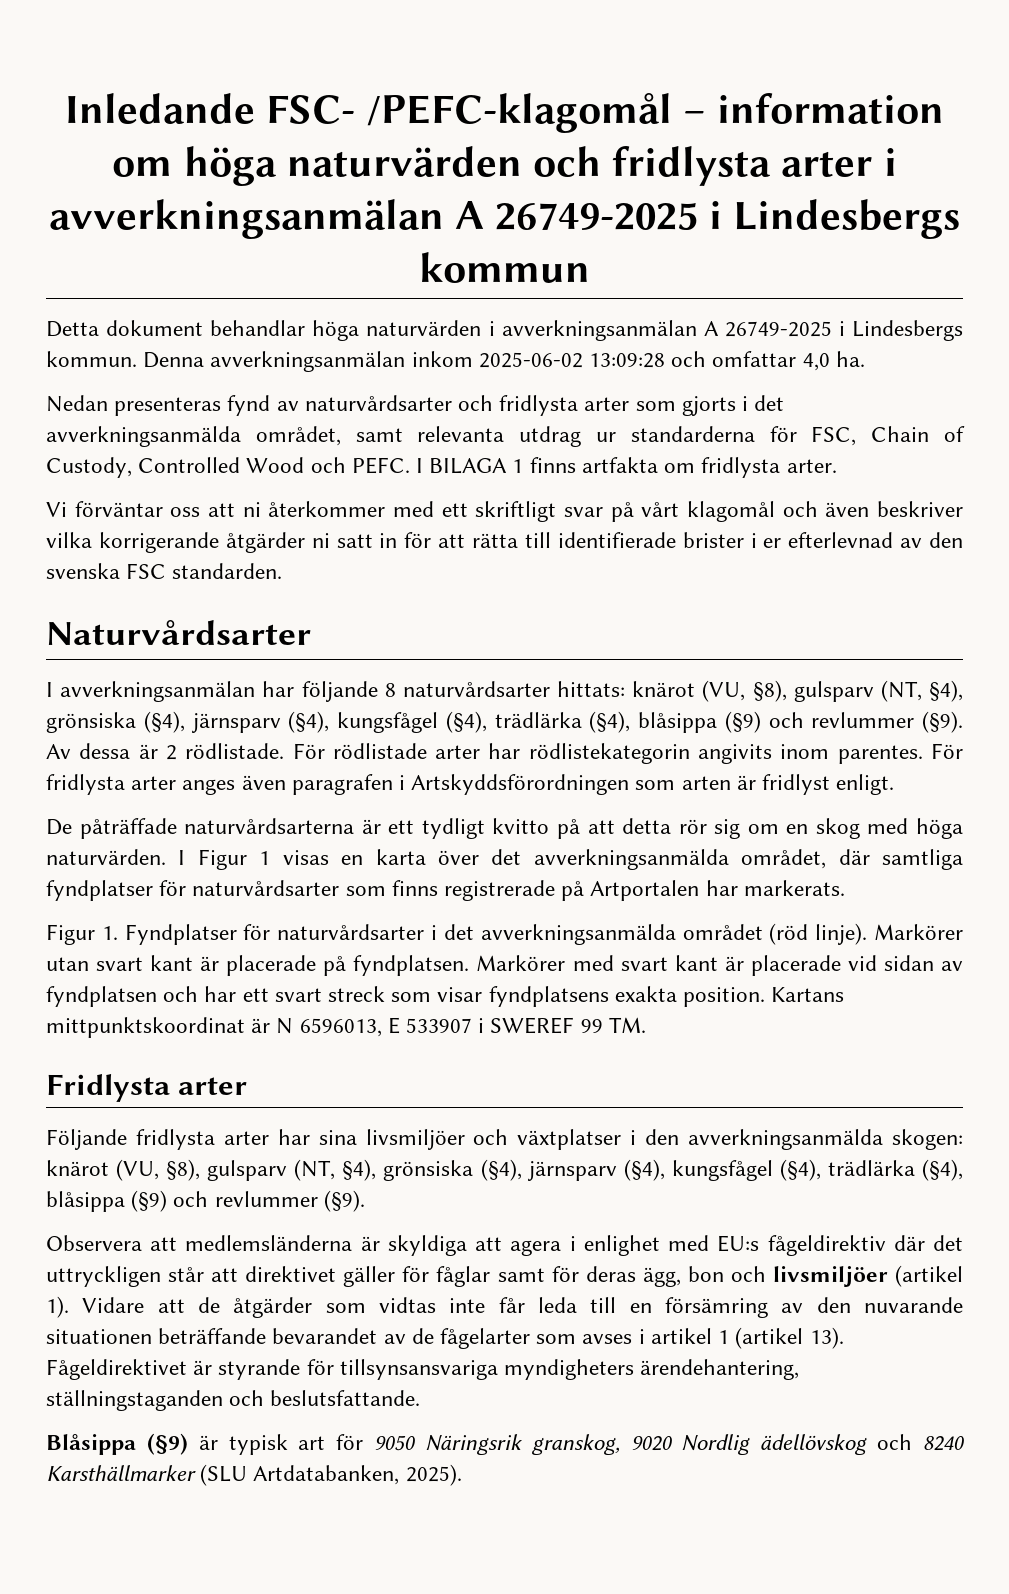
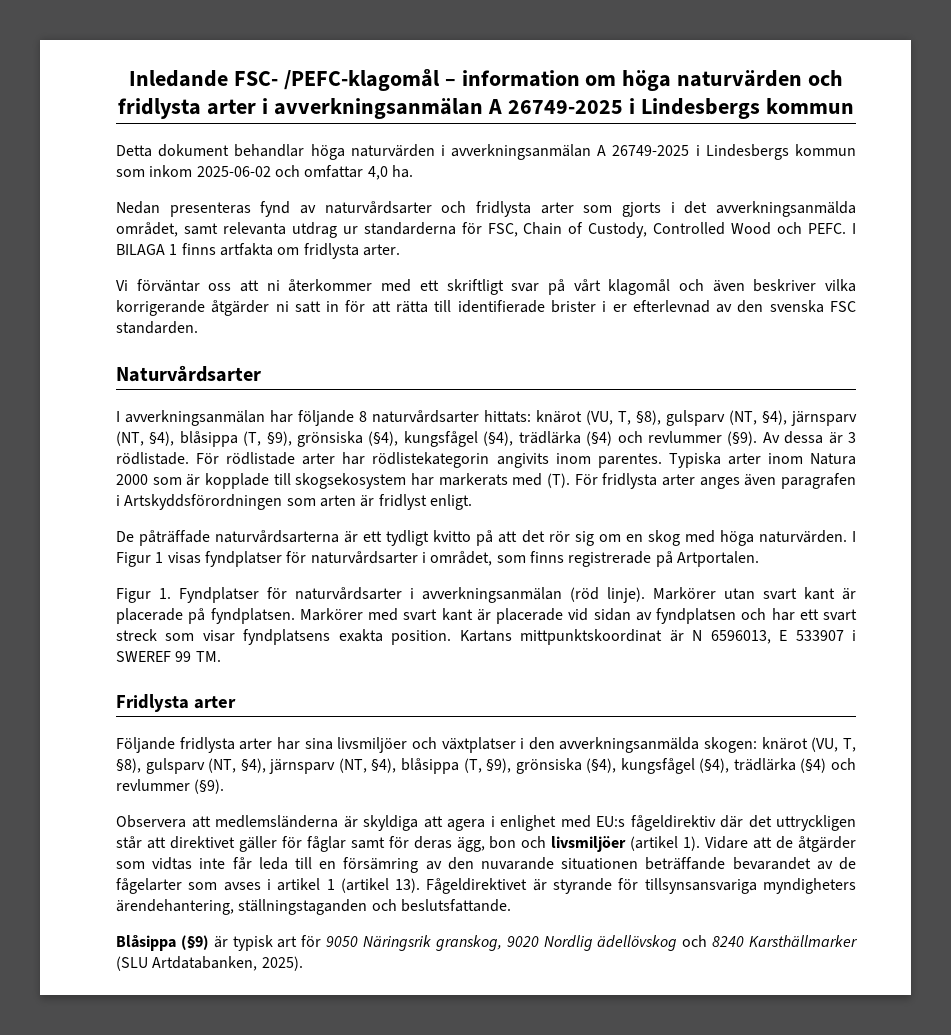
- Detta dokument behandlar höga naturvärden i avverkningsanmälan A 26749-2025 i Lindesbergs kommun. Denna avverkningsanmälan inkom 2025-06-02 13:09:28 och omfattar 4,0 ha.
+ Detta dokument behandlar höga naturvärden i avverkningsanmälan A 26749-2025 i Lindesbergs kommun som inkom 2025-06-02 och omfattar 4,0 ha.
- I avverkningsanmälan har följande 8 naturvårdsarter hittats: knärot (VU, §8), gulsparv (NT, §4), grönsiska (§4), järnsparv (§4), kungsfågel (§4), trädlärka (§4), blåsippa (§9) och revlummer (§9).
+ I avverkningsanmälan har följande 8 naturvårdsarter hittats: knärot (VU, T, §8), gulsparv (NT, §4), järnsparv (NT, §4), blåsippa (T, §9), grönsiska (§4), kungsfågel (§4), trädlärka (§4) och revlummer (§9).
- Av dessa är 2 rödlistade.
+ Av dessa är 3 rödlistade.
- För fridlysta arter anges även paragrafen i Artskyddsförordningen som arten är fridlyst enligt.
+ Typiska arter inom Natura 2000 som är kopplade till skogsekosystem har markerats med (T). För fridlysta arter anges även paragrafen i Artskyddsförordningen som arten är fridlyst enligt.
- De påträffade naturvårdsarterna är ett tydligt kvitto på att detta rör sig om en skog med höga naturvärden.
+ De påträffade naturvårdsarterna är ett tydligt kvitto på att det rör sig om en skog med höga naturvärden.
- I Figur 1 visas en karta över det avverkningsanmälda området, där samtliga fyndplatser för naturvårdsarter som finns registrerade på Artportalen har markerats.
+ I Figur 1 visas fyndplatser för naturvårdsarter i området, som finns registrerade på Artportalen.
- Figur 1. Fyndplatser för naturvårdsarter i det avverkningsanmälda området (röd linje).
+ Figur 1. Fyndplatser för naturvårdsarter i avverkningsanmälan (röd linje).
- Följande fridlysta arter har sina livsmiljöer och växtplatser i den avverkningsanmälda skogen: knärot (VU, §8), gulsparv (NT, §4), grönsiska (§4), järnsparv (§4), kungsfågel (§4), trädlärka (§4), blåsippa (§9) och revlummer (§9).
+ Följande fridlysta arter har sina livsmiljöer och växtplatser i den avverkningsanmälda skogen: knärot (VU, T, §8), gulsparv (NT, §4), järnsparv (NT, §4), blåsippa (T, §9), grönsiska (§4), kungsfågel (§4), trädlärka (§4) och revlummer (§9).

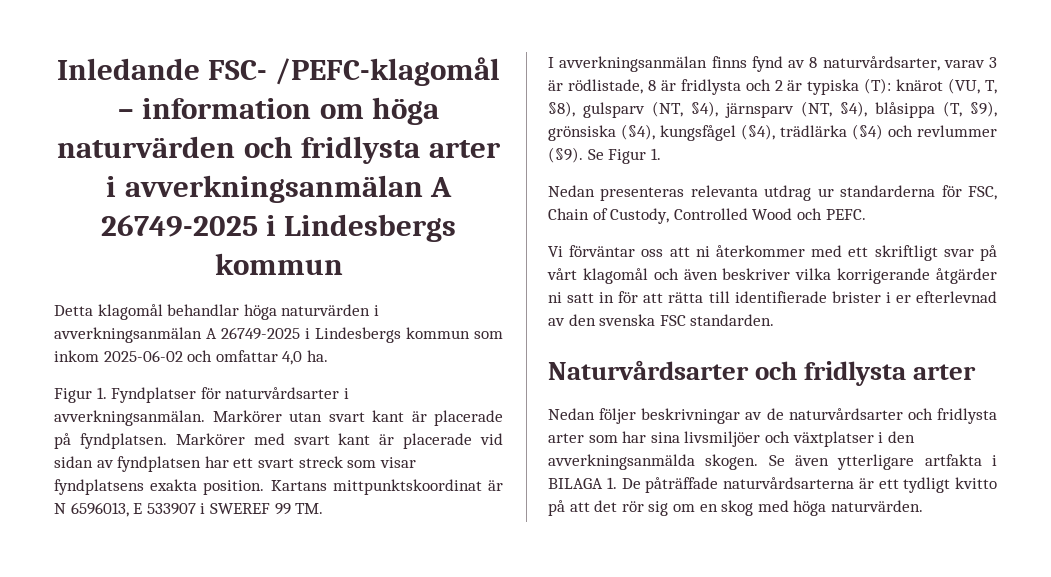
- Detta dokument behandlar höga naturvärden i avverkningsanmälan A 26749-2025 i Lindesbergs kommun som inkom 2025-06-02 och omfattar 4,0 ha.
+ Detta klagomål behandlar höga naturvärden i avverkningsanmälan A 26749-2025 i Lindesbergs kommun som inkom 2025-06-02 och omfattar 4,0 ha.
- Nedan presenteras fynd av naturvårdsarter och fridlysta arter som gjorts i det avverkningsanmälda området, samt relevanta utdrag ur standarderna för FSC, Chain of Custody, Controlled Wood och PEFC. I BILAGA 1 finns artfakta om fridlysta arter.
+ Figur 1. Fyndplatser för naturvårdsarter i avverkningsanmälan. Markörer utan svart kant är placerade på fyndplatsen. Markörer med svart kant är placerade vid sidan av fyndplatsen har ett svart streck som visar fyndplatsens exakta position. Kartans mittpunktskoordinat är N 6596013, E 533907 i SWEREF 99 TM.
+ I avverkningsanmälan finns fynd av 8 naturvårdsarter, varav 3 är rödlistade, 8 är fridlysta och 2 är typiska (T): knärot (VU, T, §8), gulsparv (NT, §4), järnsparv (NT, §4), blåsippa (T, §9), grönsiska (§4), kungsfågel (§4), trädlärka (§4) och revlummer (§9). Se Figur 1.
+ Nedan presenteras relevanta utdrag ur standarderna för FSC, Chain of Custody, Controlled Wood och PEFC.
- Naturvårdsarter
- I avverkningsanmälan har följande 8 naturvårdsarter hittats: knärot (VU, T, §8), gulsparv (NT, §4), järnsparv (NT, §4), blåsippa (T, §9), grönsiska (§4), kungsfågel (§4), trädlärka (§4) och revlummer (§9). Av dessa är 3 rödlistade. För rödlistade arter har rödlistekategorin angivits inom parentes. Typiska arter inom Natura 2000 som är kopplade till skogsekosystem har markerats med (T). För fridlysta arter anges även paragrafen i Artskyddsförordningen som arten är fridlyst enligt.
- De påträffade naturvårdsarterna är ett tydligt kvitto på att det rör sig om en skog med höga naturvärden. I Figur 1 visas fyndplatser för naturvårdsarter i området, som finns registrerade på Artportalen.
- Figur 1. Fyndplatser för naturvårdsarter i avverkningsanmälan (röd linje). Markörer utan svart kant är placerade på fyndplatsen. Markörer med svart kant är placerade vid sidan av fyndplatsen och har ett svart streck som visar fyndplatsens exakta position. Kartans mittpunktskoordinat är N 6596013, E 533907 i SWEREF 99 TM.
- Fridlysta arter
- Följande fridlysta arter har sina livsmiljöer och växtplatser i den avverkningsanmälda skogen: knärot (VU, T, §8), gulsparv (NT, §4), järnsparv (NT, §4), blåsippa (T, §9), grönsiska (§4), kungsfågel (§4), trädlärka (§4) och revlummer (§9).
- Observera att medlemsländerna är skyldiga att agera i enlighet med EU:s fågeldirektiv där det uttryckligen står att direktivet gäller för fåglar samt för deras ägg, bon och livsmiljöer (artikel 1). Vidare att de åtgärder som vidtas inte får leda till en försämring av den nuvarande situationen beträffande bevarandet av de fågelarter som avses i artikel 1 (artikel 13). Fågeldirektivet är styrande för tillsynsansvariga myndigheters ärendehantering, ställningstaganden och beslutsfattande.
- Blåsippa (§9) är typisk art för 9050 Näringsrik granskog, 9020 Nordlig ädellövskog och 8240 Karsthällmarker (SLU Artdatabanken, 2025).
+ Naturvårdsarter och fridlysta arter
+ Nedan följer beskrivningar av de naturvårdsarter och fridlysta arter som har sina livsmiljöer och växtplatser i den avverkningsanmälda skogen. Se även ytterligare artfakta i BILAGA 1. De påträffade naturvårdsarterna är ett tydligt kvitto på att det rör sig om en skog med höga naturvärden.

